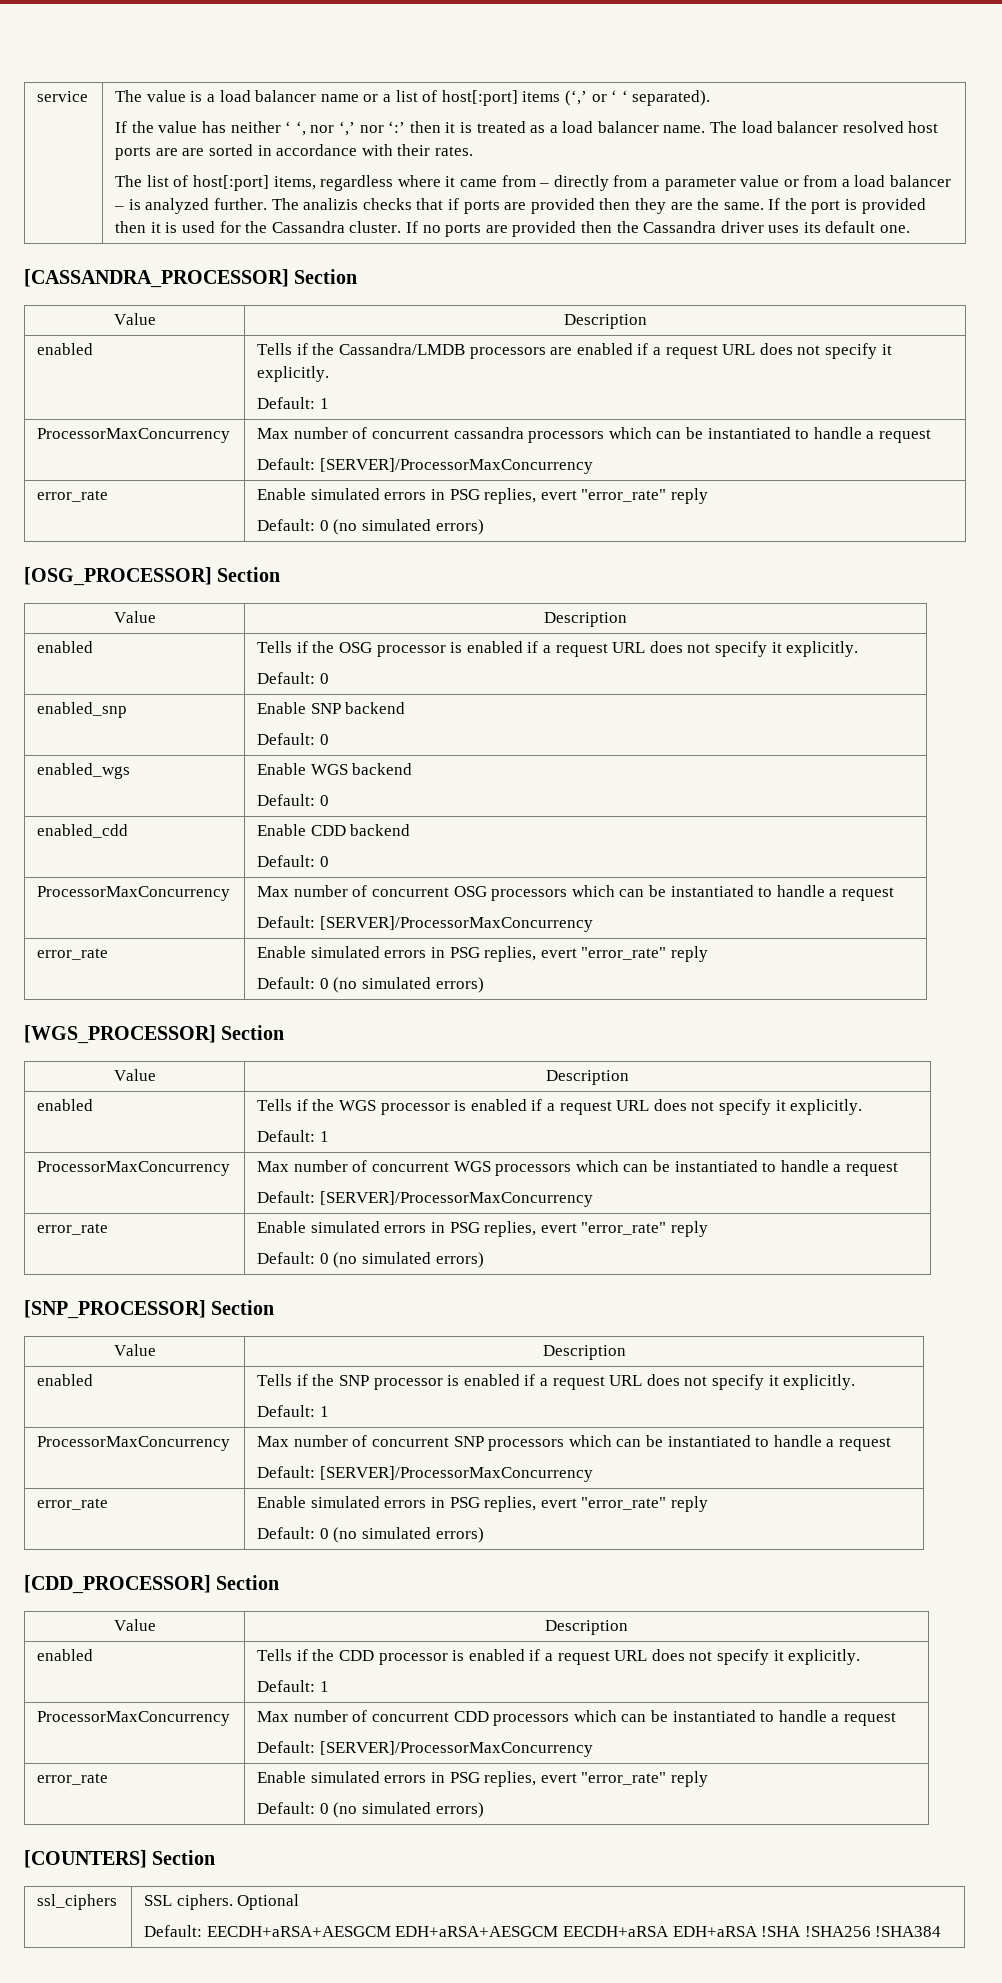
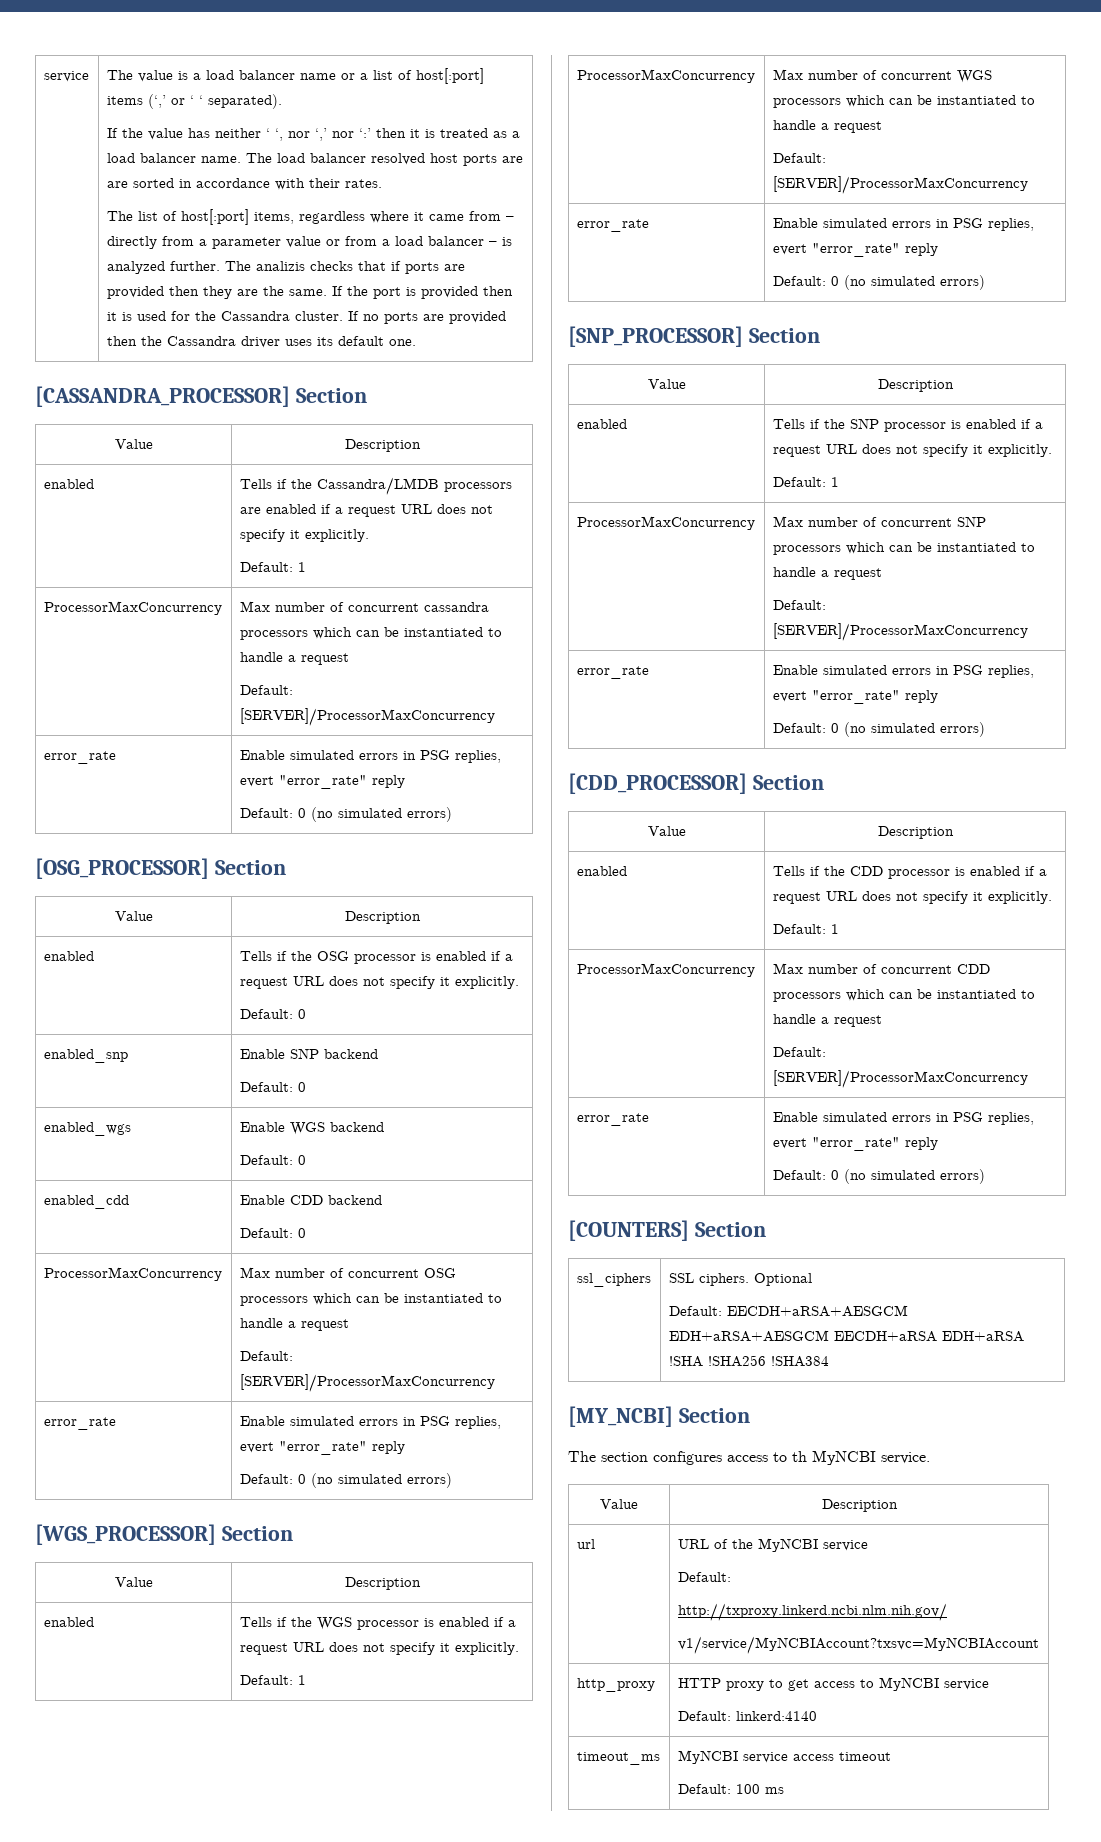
+ [MY_NCBI] Section
+ The section configures access to th MyNCBI service.
+ Value | Description
+ url | URL of the MyNCBI service
+ Default:
+ http://txproxy.linkerd.ncbi.nlm.nih.gov/
+ v1/service/MyNCBIAccount?txsvc=MyNCBIAccount
+ http_proxy | HTTP proxy to get access to MyNCBI service
+ Default: linkerd:4140
+ timeout_ms | MyNCBI service access timeout
+ Default: 100 ms

